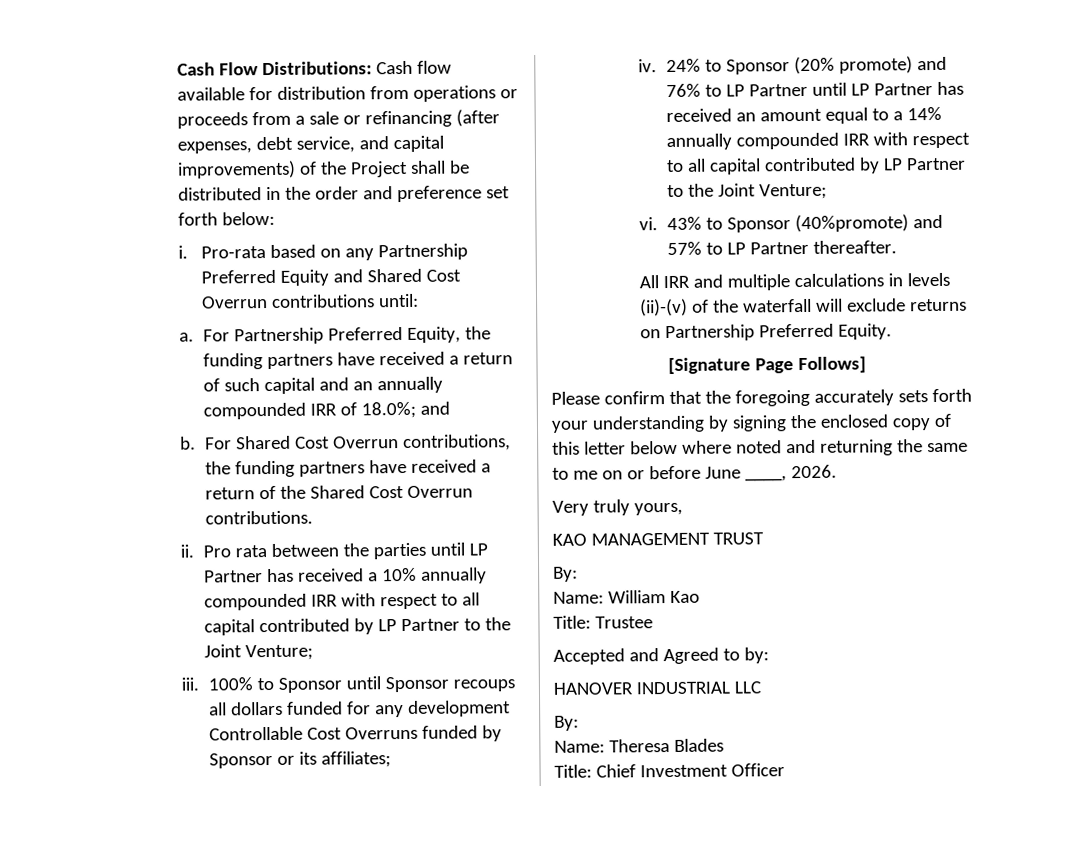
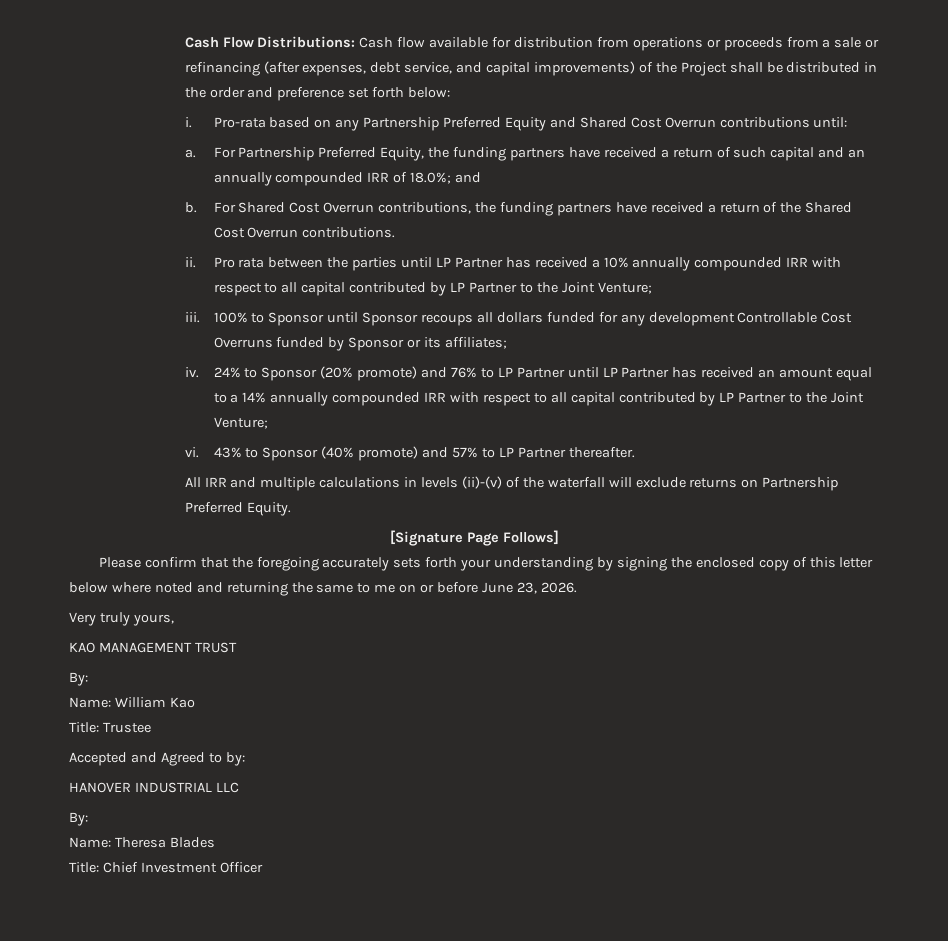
- 43% to Sponsor (40%promote) and 57% to LP Partner thereafter.
+ 43% to Sponsor (40% promote) and 57% to LP Partner thereafter.
- Please confirm that the foregoing accurately sets forth your understanding by signing the enclosed copy of this letter below where noted and returning the same to me on or before June ____, 2026.
+ Please confirm that the foregoing accurately sets forth your understanding by signing the enclosed copy of this letter below where noted and returning the same to me on or before June 23, 2026.

